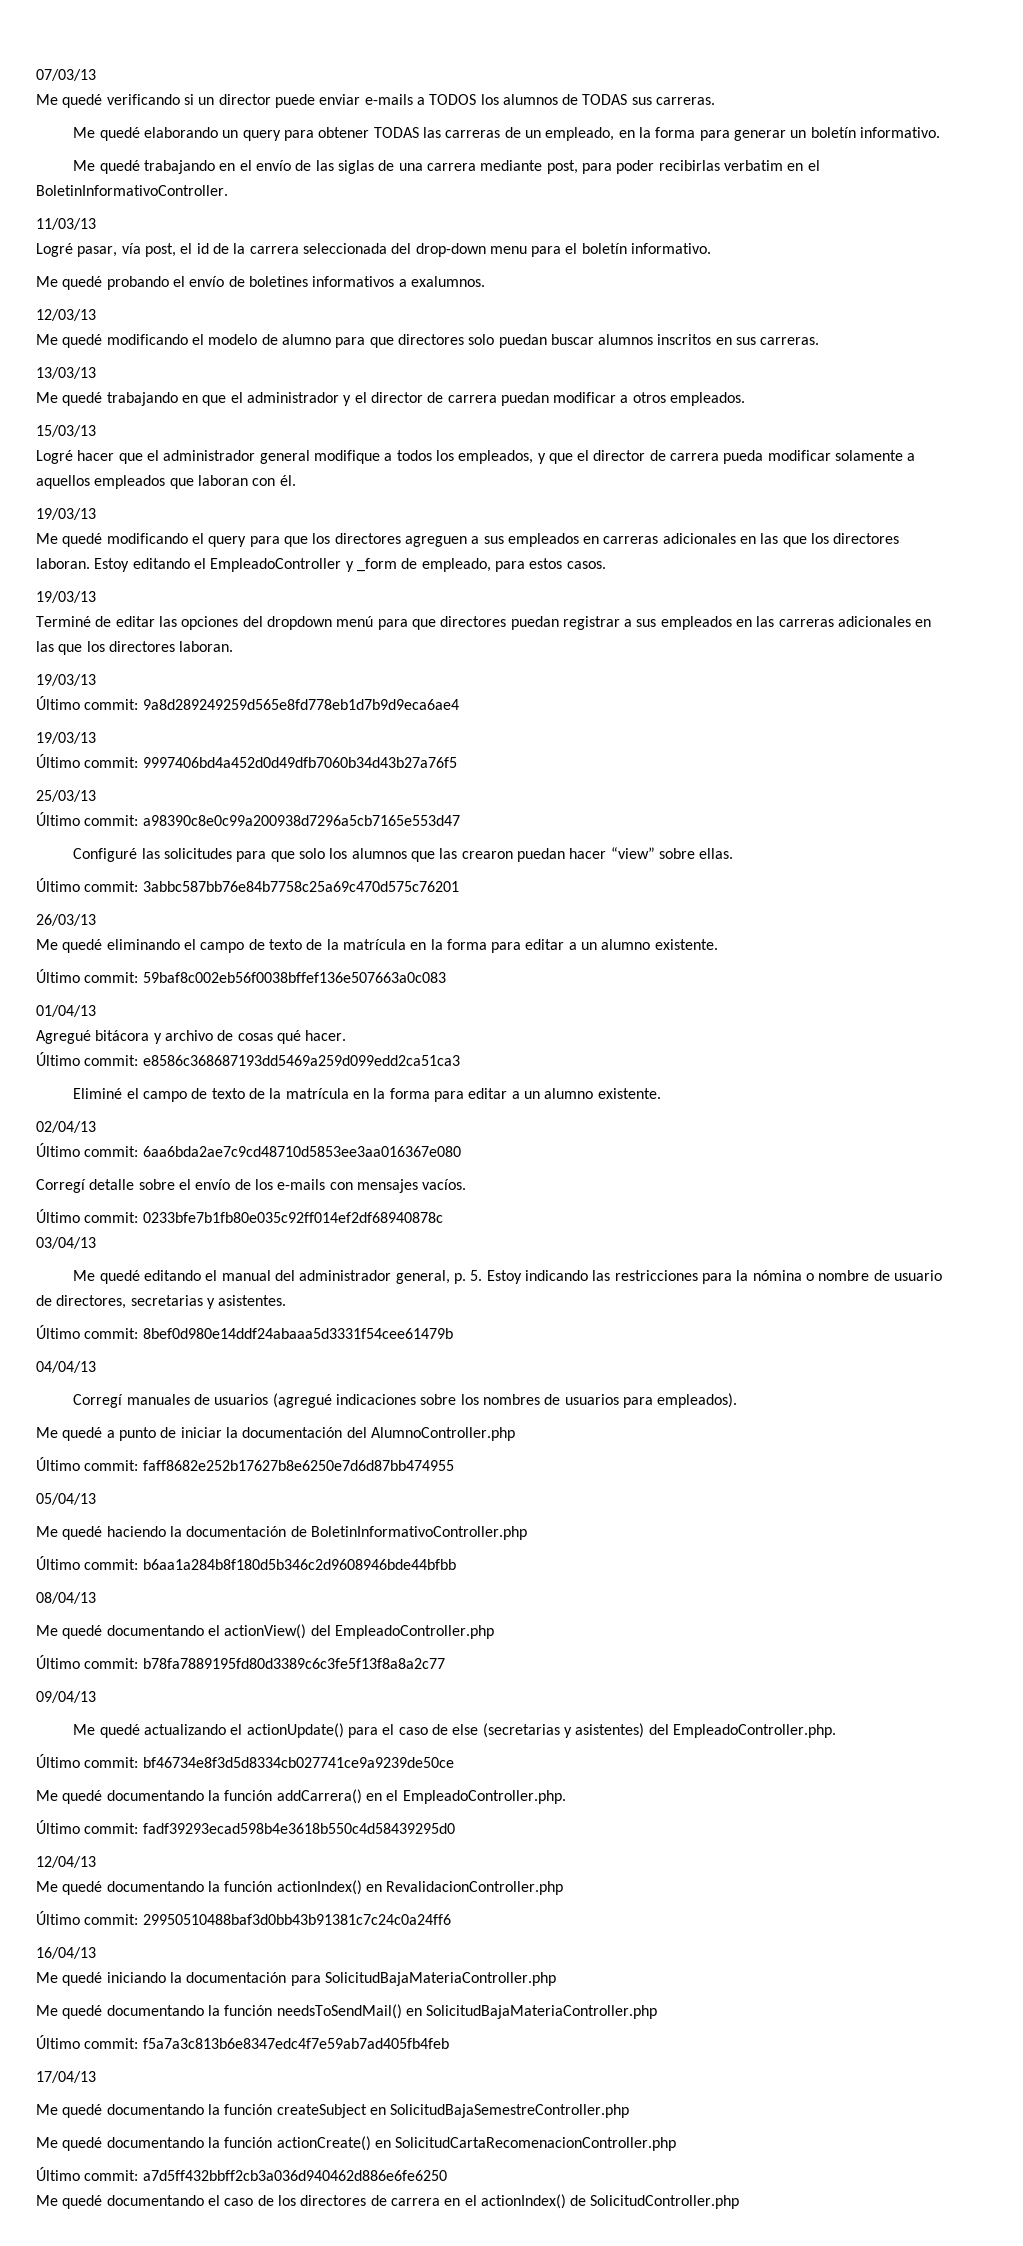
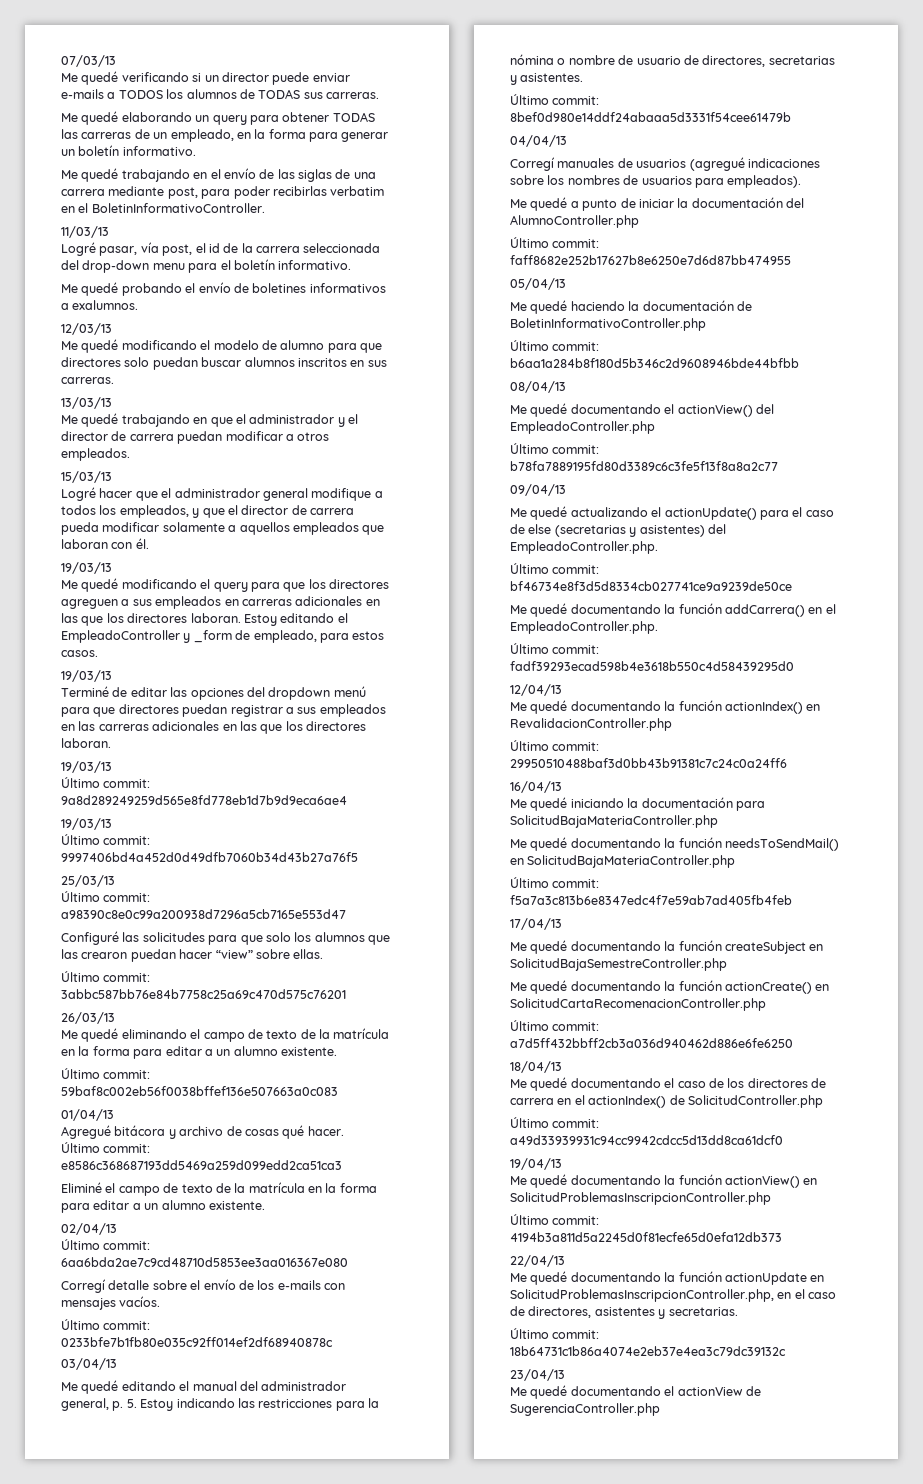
+ 18/04/13
+ Último commit: a49d33939931c94cc9942cdcc5d13dd8ca61dcf0
+ 19/04/13
+ Me quedé documentando la función actionView() en SolicitudProblemasInscripcionController.php
+ Último commit: 4194b3a811d5a2245d0f81ecfe65d0efa12db373
+ 22/04/13
+ Me quedé documentando la función actionUpdate en SolicitudProblemasInscripcionController.php, en el caso de directores, asistentes y secretarias.
+ Último commit: 18b64731c1b86a4074e2eb37e4ea3c79dc39132c
+ 23/04/13
+ Me quedé documentando el actionView de SugerenciaController.php

